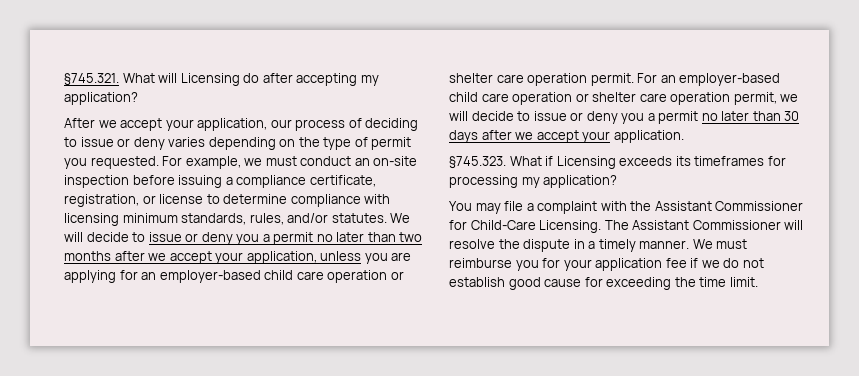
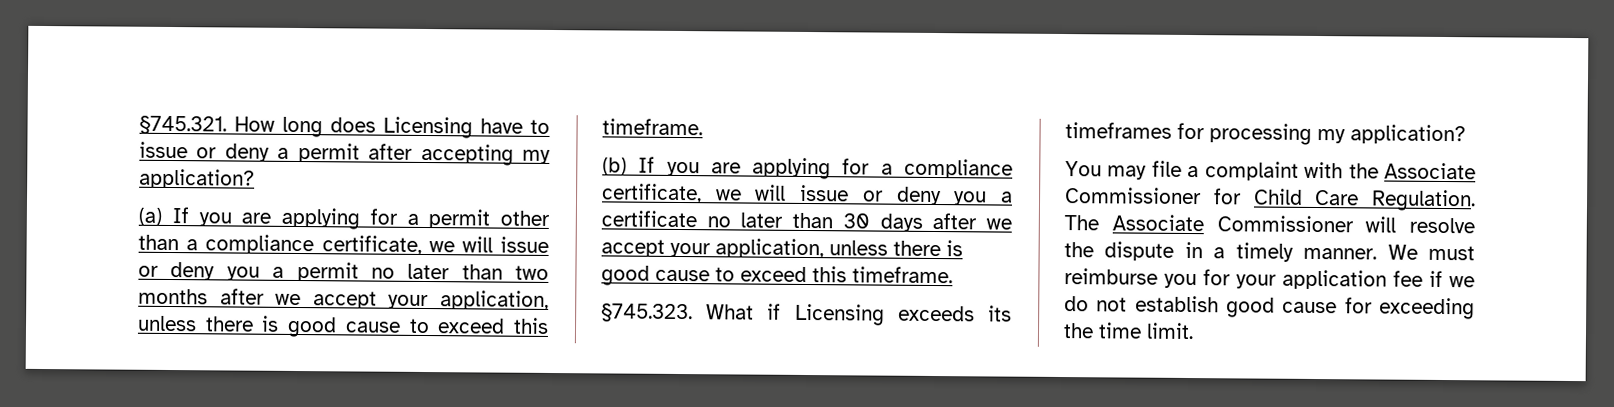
- §745.321. What will Licensing do after accepting my application?
- After we accept your application, our process of deciding to issue or deny varies depending on the type of permit you requested. For example, we must conduct an on-site inspection before issuing a compliance certificate, registration, or license to determine compliance with licensing minimum standards, rules, and/or statutes. We will decide to issue or deny you a permit no later than two months after we accept your application, unless you are applying for an employer-based child care operation or shelter care operation permit. For an employer-based child care operation or shelter care operation permit, we will decide to issue or deny you a permit no later than 30 days after we accept your application.
+ §745.321. How long does Licensing have to issue or deny a permit after accepting my application?
+ (a) If you are applying for a permit other than a compliance certificate, we will issue or deny you a permit no later than two months after we accept your application, unless there is good cause to exceed this timeframe.
+ (b) If you are applying for a compliance certificate, we will issue or deny you a certificate no later than 30 days after we accept your application, unless there is good cause to exceed this timeframe.
- You may file a complaint with the Assistant Commissioner for Child-Care Licensing. The Assistant Commissioner will resolve the dispute in a timely manner.
+ You may file a complaint with the Associate Commissioner for Child Care Regulation. The Associate Commissioner will resolve the dispute in a timely manner.

